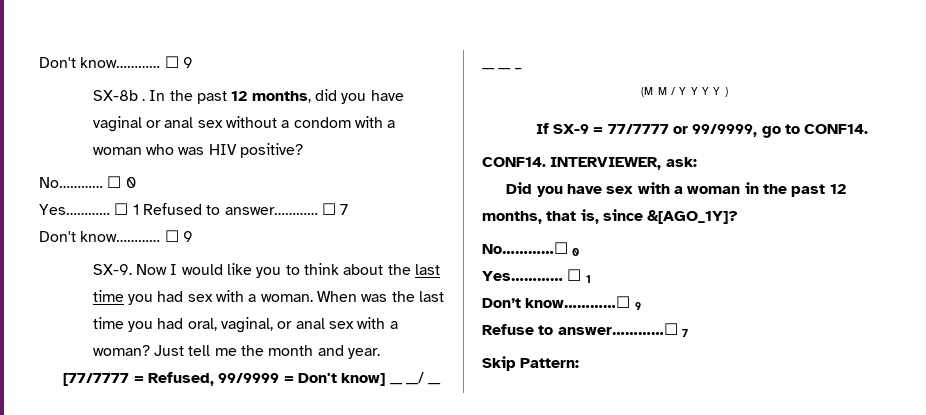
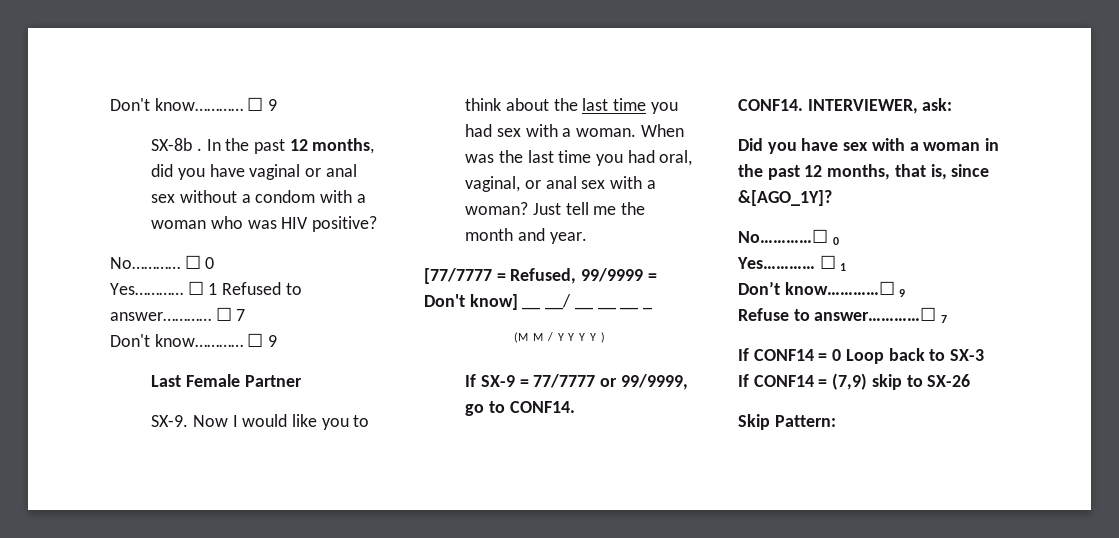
+ Last Female Partner
+ If CONF14 = 0 Loop back to SX-3
+ If CONF14 = (7,9) skip to SX-26

